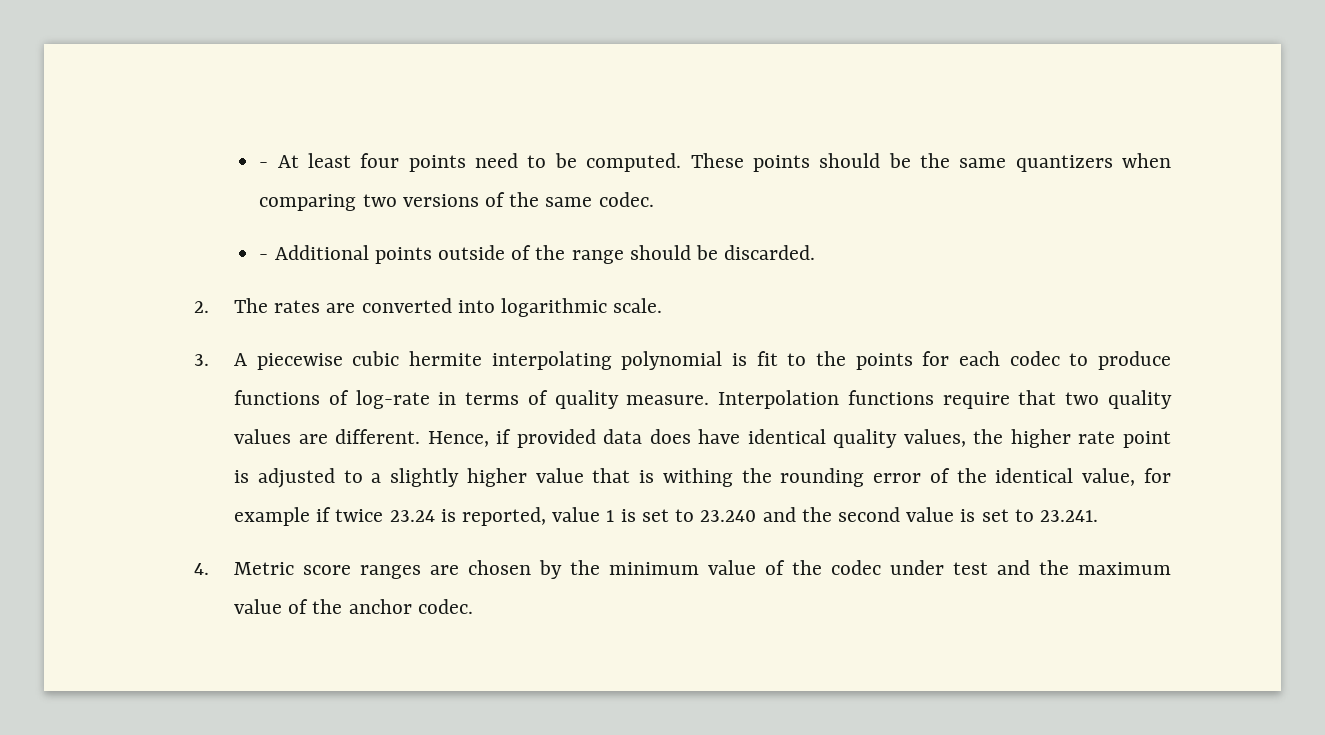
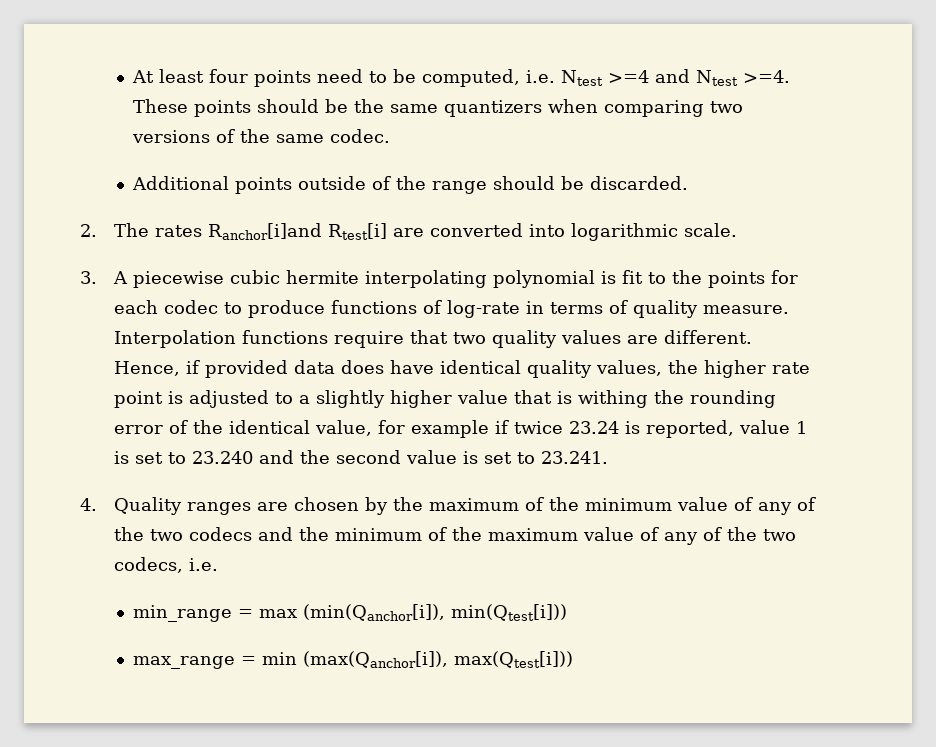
- - At least four points need to be computed.
+ At least four points need to be computed, i.e. Ntest >=4 and Ntest >=4.
- - Additional points outside of the range should be discarded.
+ Additional points outside of the range should be discarded.
- 2. The rates are converted into logarithmic scale.
+ 2. The rates Ranchor[i]and Rtest[i] are converted into logarithmic scale.
- 4. Metric score ranges are chosen by the minimum value of the codec under test and the maximum value of the anchor codec.
+ 4. Quality ranges are chosen by the maximum of the minimum value of any of the two codecs and the minimum of the maximum value of any of the two codecs, i.e.
+ min_range = max (min(Qanchor[i]), min(Qtest[i]))
+ max_range = min (max(Qanchor[i]), max(Qtest[i]))

